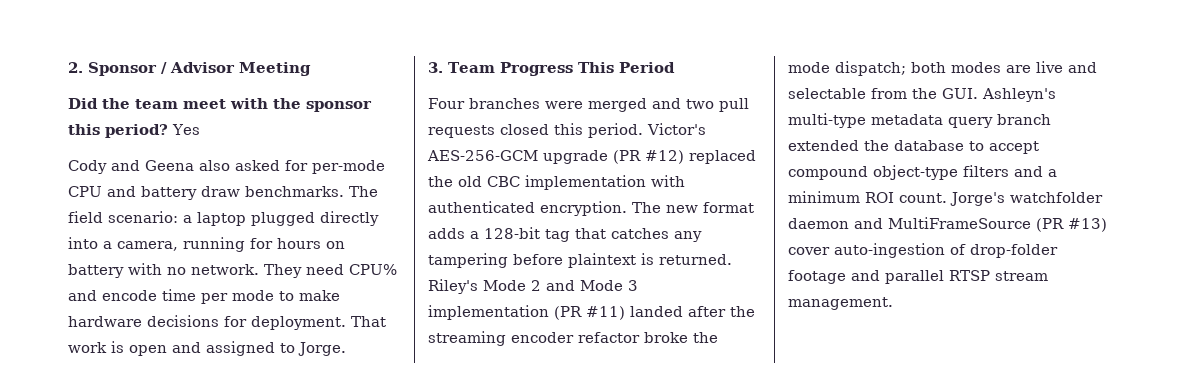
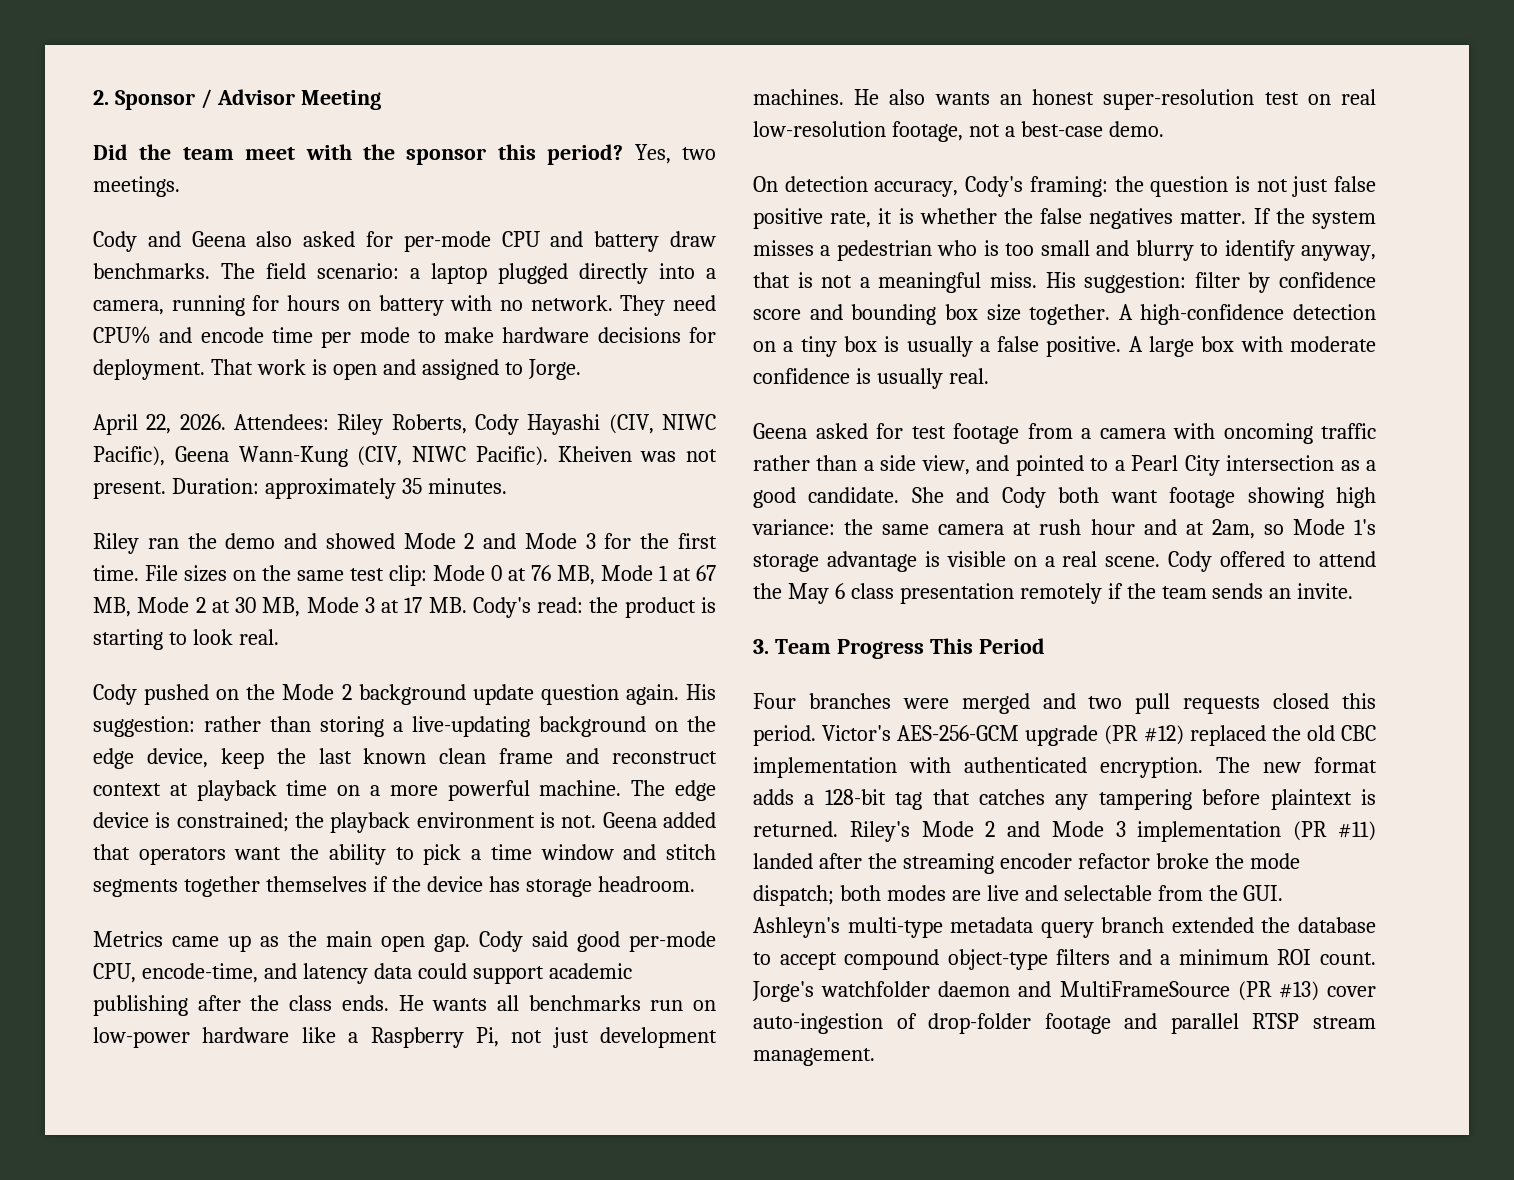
- Yes
+ Yes, two meetings.
+ April 22, 2026. Attendees: Riley Roberts, Cody Hayashi (CIV, NIWC Pacific), Geena Wann-Kung (CIV, NIWC Pacific). Kheiven was not present. Duration: approximately 35 minutes.
+ Riley ran the demo and showed Mode 2 and Mode 3 for the first time. File sizes on the same test clip: Mode 0 at 76 MB, Mode 1 at 67 MB, Mode 2 at 30 MB, Mode 3 at 17 MB. Cody's read: the product is starting to look real.
+ Cody pushed on the Mode 2 background update question again. His suggestion: rather than storing a live-updating background on the edge device, keep the last known clean frame and reconstruct context at playback time on a more powerful machine. The edge device is constrained; the playback environment is not. Geena added that operators want the ability to pick a time window and stitch segments together themselves if the device has storage headroom.
+ Metrics came up as the main open gap. Cody said good per-mode CPU, encode-time, and latency data could support academic publishing after the class ends. He wants all benchmarks run on low-power hardware like a Raspberry Pi, not just development machines. He also wants an honest super-resolution test on real low-resolution footage, not a best-case demo.
+ On detection accuracy, Cody's framing: the question is not just false positive rate, it is whether the false negatives matter. If the system misses a pedestrian who is too small and blurry to identify anyway, that is not a meaningful miss. His suggestion: filter by confidence score and bounding box size together. A high-confidence detection on a tiny box is usually a false positive. A large box with moderate confidence is usually real.
+ Geena asked for test footage from a camera with oncoming traffic rather than a side view, and pointed to a Pearl City intersection as a good candidate. She and Cody both want footage showing high variance: the same camera at rush hour and at 2am, so Mode 1's storage advantage is visible on a real scene. Cody offered to attend the May 6 class presentation remotely if the team sends an invite.

